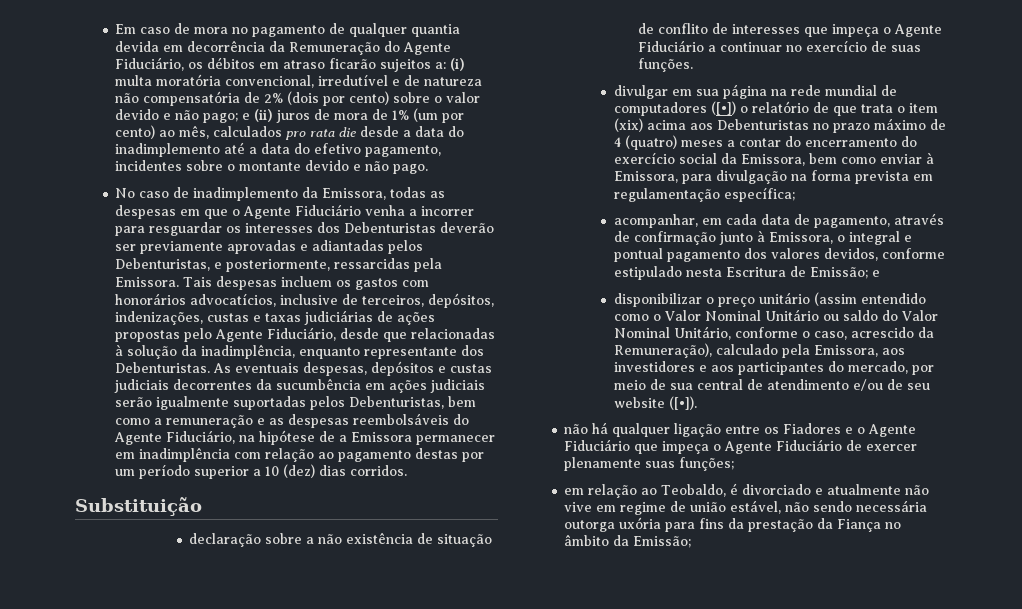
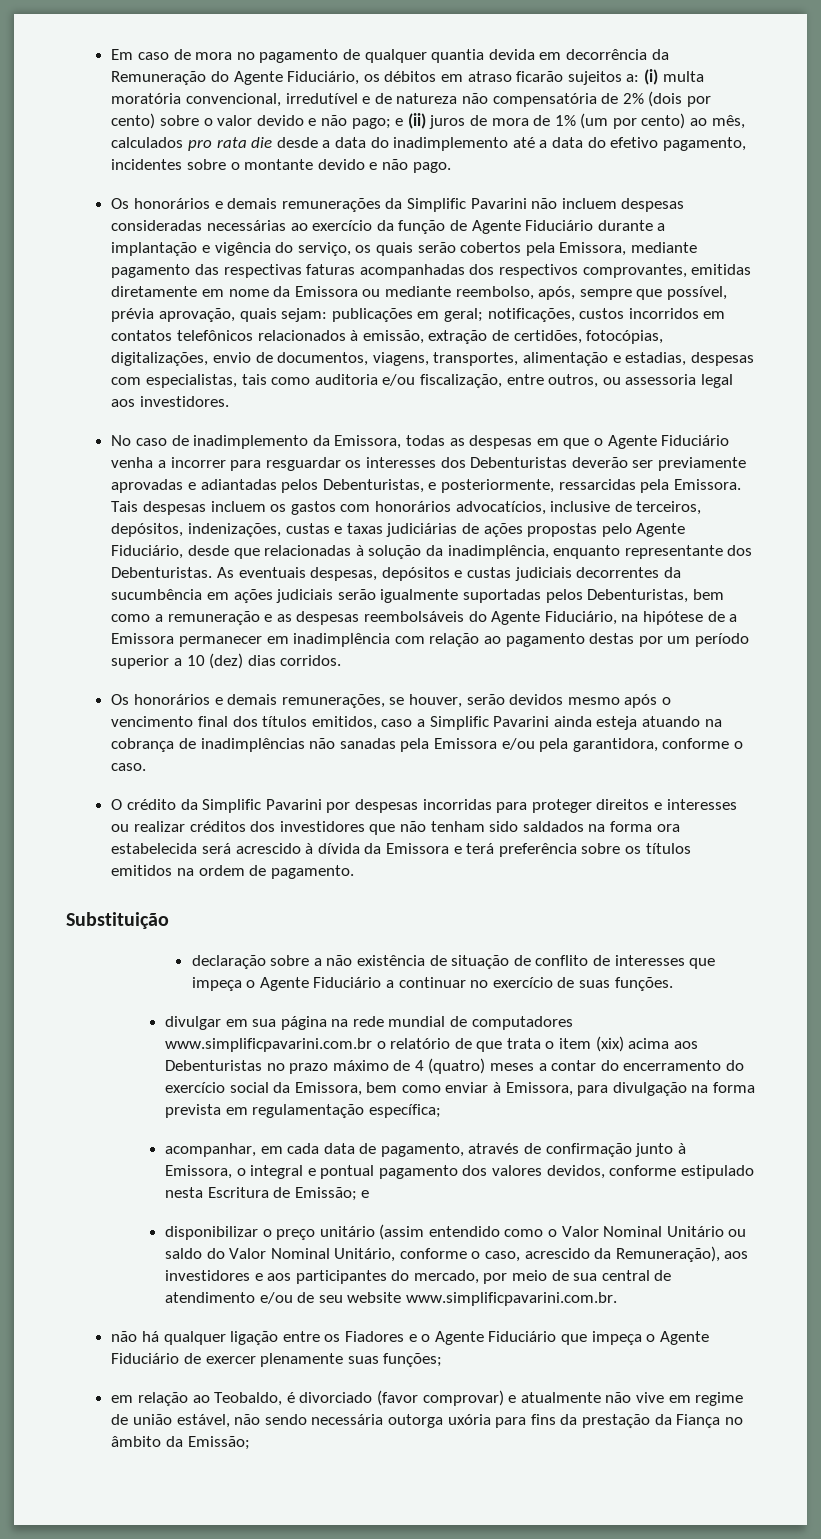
+ Os honorários e demais remunerações da Simplific Pavarini não incluem despesas consideradas necessárias ao exercício da função de Agente Fiduciário durante a implantação e vigência do serviço, os quais serão cobertos pela Emissora, mediante pagamento das respectivas faturas acompanhadas dos respectivos comprovantes, emitidas diretamente em nome da Emissora ou mediante reembolso, após, sempre que possível, prévia aprovação, quais sejam: publicações em geral; notificações, custos incorridos em contatos telefônicos relacionados à emissão, extração de certidões, fotocópias, digitalizações, envio de documentos, viagens, transportes, alimentação e estadias, despesas com especialistas, tais como auditoria e/ou fiscalização, entre outros, ou assessoria legal aos investidores.
+ Os honorários e demais remunerações, se houver, serão devidos mesmo após o vencimento final dos títulos emitidos, caso a Simplific Pavarini ainda esteja atuando na cobrança de inadimplências não sanadas pela Emissora e/ou pela garantidora, conforme o caso.
+ O crédito da Simplific Pavarini por despesas incorridas para proteger direitos e interesses ou realizar créditos dos investidores que não tenham sido saldados na forma ora estabelecida será acrescido à dívida da Emissora e terá preferência sobre os títulos emitidos na ordem de pagamento.
- divulgar em sua página na rede mundial de computadores ([•]) o relatório de que trata o item (xix) acima aos Debenturistas no prazo máximo de 4 (quatro) meses a contar do encerramento do exercício social da Emissora, bem como enviar à Emissora, para divulgação na forma prevista em regulamentação específica;
+ divulgar em sua página na rede mundial de computadores www.simplificpavarini.com.br o relatório de que trata o item (xix) acima aos Debenturistas no prazo máximo de 4 (quatro) meses a contar do encerramento do exercício social da Emissora, bem como enviar à Emissora, para divulgação na forma prevista em regulamentação específica;
- disponibilizar o preço unitário (assim entendido como o Valor Nominal Unitário ou saldo do Valor Nominal Unitário, conforme o caso, acrescido da Remuneração), calculado pela Emissora, aos investidores e aos participantes do mercado, por meio de sua central de atendimento e/ou de seu website ([•]).
+ disponibilizar o preço unitário (assim entendido como o Valor Nominal Unitário ou saldo do Valor Nominal Unitário, conforme o caso, acrescido da Remuneração), aos investidores e aos participantes do mercado, por meio de sua central de atendimento e/ou de seu website www.simplificpavarini.com.br.
- em relação ao Teobaldo, é divorciado e atualmente não vive em regime de união estável, não sendo necessária outorga uxória para fins da prestação da Fiança no âmbito da Emissão;
+ em relação ao Teobaldo, é divorciado (favor comprovar) e atualmente não vive em regime de união estável, não sendo necessária outorga uxória para fins da prestação da Fiança no âmbito da Emissão;

